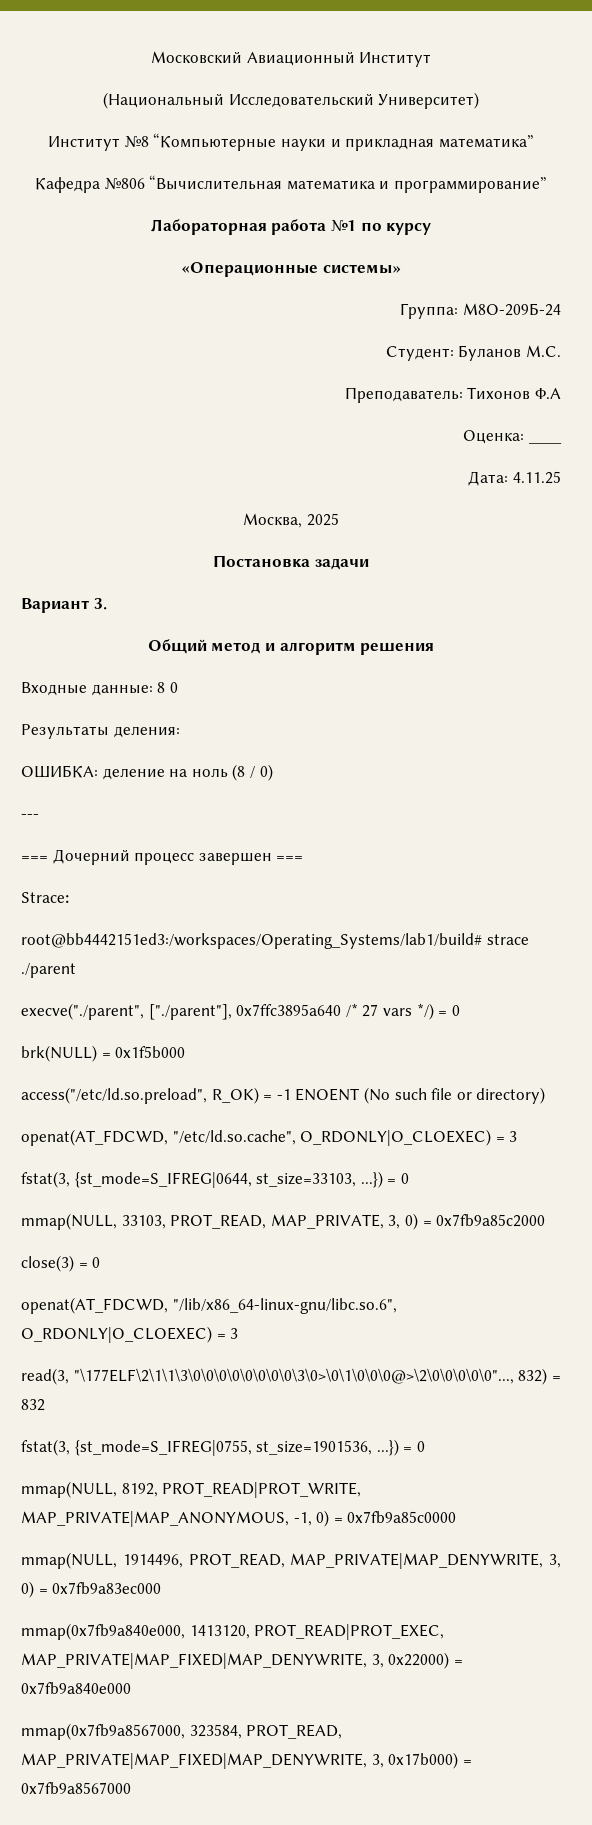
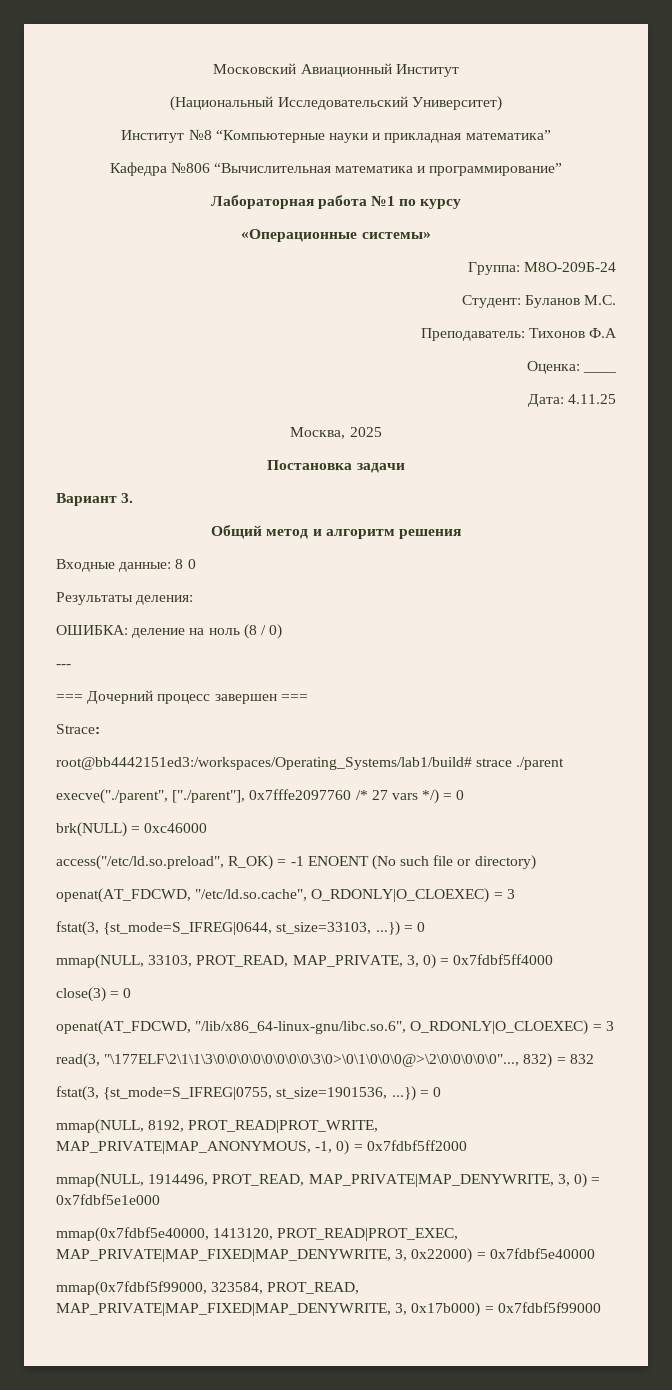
- execve("./parent", ["./parent"], 0x7ffc3895a640 /* 27 vars */) = 0
+ execve("./parent", ["./parent"], 0x7fffe2097760 /* 27 vars */) = 0
- brk(NULL) = 0x1f5b000
+ brk(NULL) = 0xc46000
- mmap(NULL, 33103, PROT_READ, MAP_PRIVATE, 3, 0) = 0x7fb9a85c2000
+ mmap(NULL, 33103, PROT_READ, MAP_PRIVATE, 3, 0) = 0x7fdbf5ff4000
- mmap(NULL, 8192, PROT_READ|PROT_WRITE, MAP_PRIVATE|MAP_ANONYMOUS, -1, 0) = 0x7fb9a85c0000
+ mmap(NULL, 8192, PROT_READ|PROT_WRITE, MAP_PRIVATE|MAP_ANONYMOUS, -1, 0) = 0x7fdbf5ff2000
- mmap(NULL, 1914496, PROT_READ, MAP_PRIVATE|MAP_DENYWRITE, 3, 0) = 0x7fb9a83ec000
- mmap(0x7fb9a840e000, 1413120, PROT_READ|PROT_EXEC, MAP_PRIVATE|MAP_FIXED|MAP_DENYWRITE, 3, 0x22000) = 0x7fb9a840e000
- mmap(0x7fb9a8567000, 323584, PROT_READ, MAP_PRIVATE|MAP_FIXED|MAP_DENYWRITE, 3, 0x17b000) = 0x7fb9a8567000
+ mmap(NULL, 1914496, PROT_READ, MAP_PRIVATE|MAP_DENYWRITE, 3, 0) = 0x7fdbf5e1e000
+ mmap(0x7fdbf5e40000, 1413120, PROT_READ|PROT_EXEC, MAP_PRIVATE|MAP_FIXED|MAP_DENYWRITE, 3, 0x22000) = 0x7fdbf5e40000
+ mmap(0x7fdbf5f99000, 323584, PROT_READ, MAP_PRIVATE|MAP_FIXED|MAP_DENYWRITE, 3, 0x17b000) = 0x7fdbf5f99000

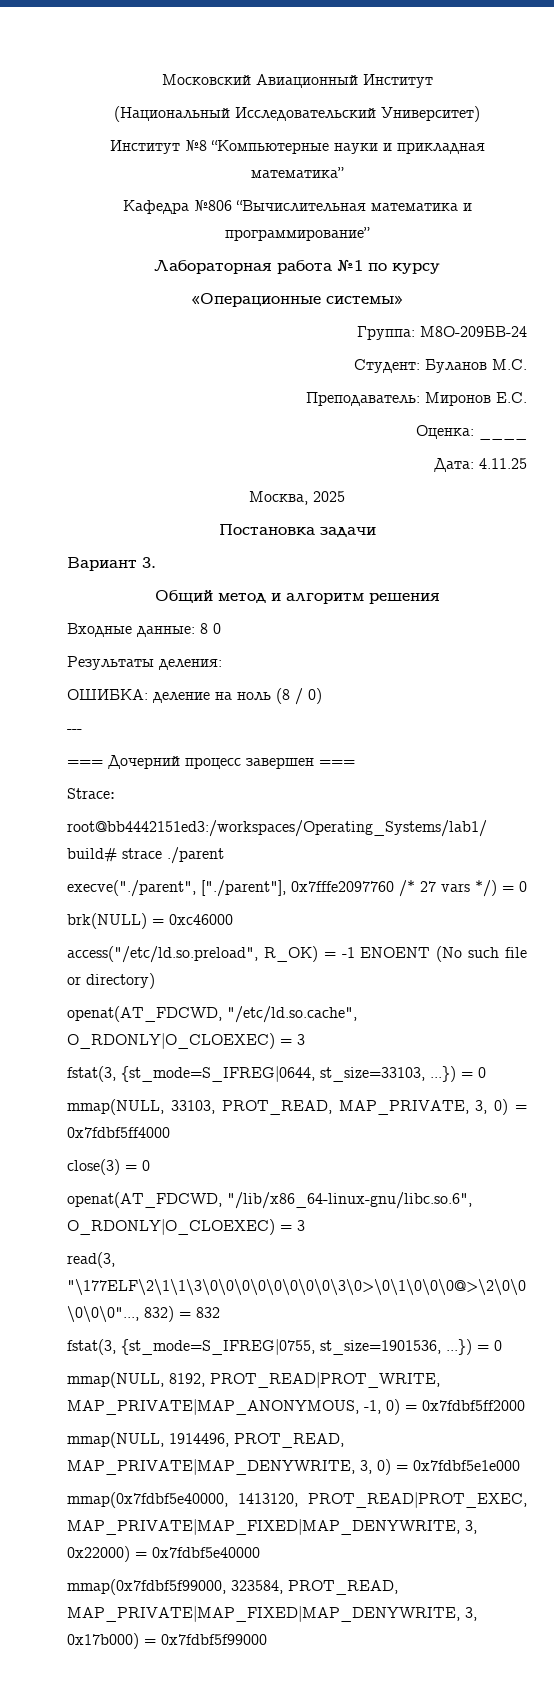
- Группа: М8О-209Б-24
+ Группа: М8О-209БВ-24
- Преподаватель: Тихонов Ф.А
+ Преподаватель: Миронов Е.С.

